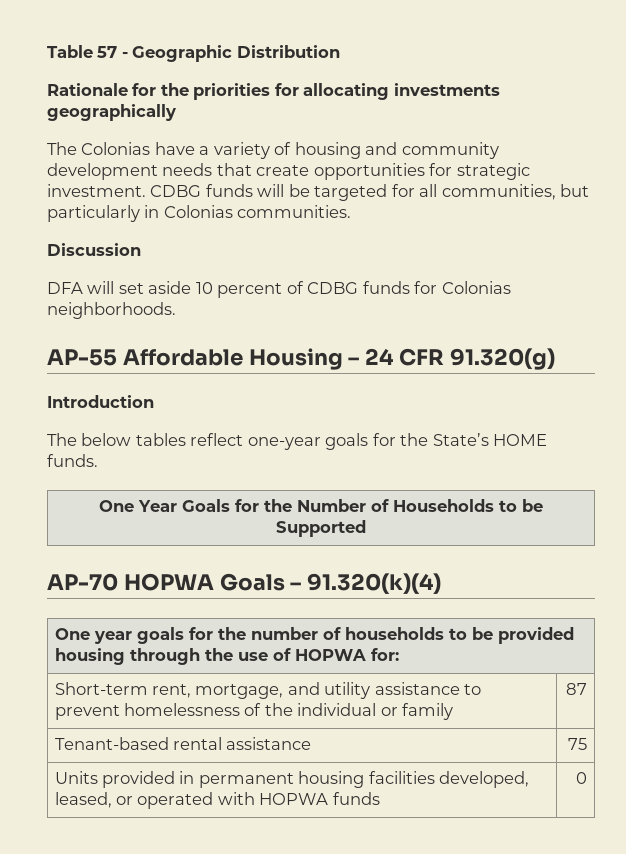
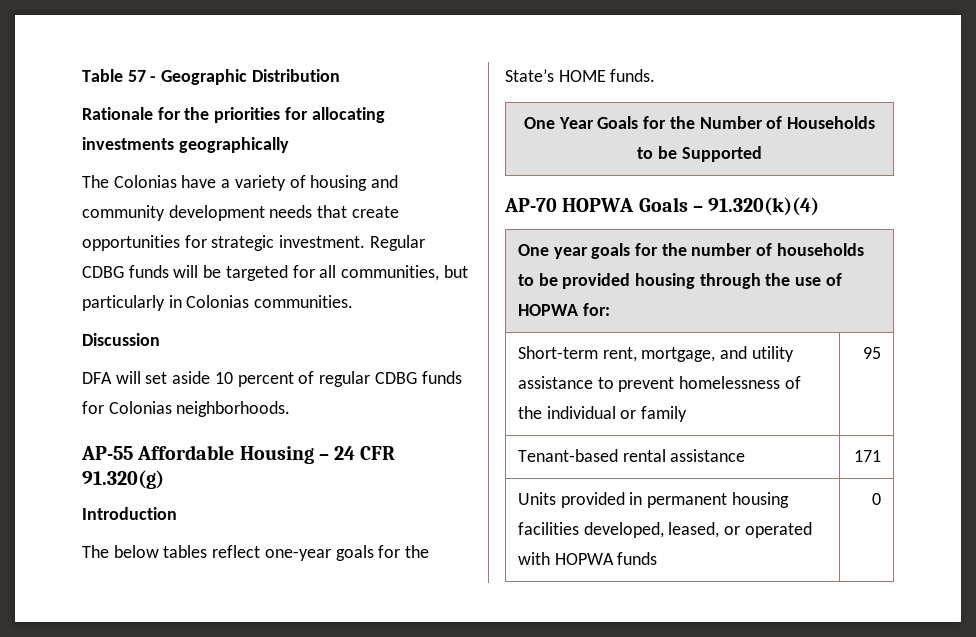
- CDBG funds will be targeted for all communities, but particularly in Colonias communities.
+ Regular CDBG funds will be targeted for all communities, but particularly in Colonias communities.
- DFA will set aside 10 percent of CDBG funds for Colonias neighborhoods.
+ DFA will set aside 10 percent of regular CDBG funds for Colonias neighborhoods.
- Short-term rent, mortgage, and utility assistance to prevent homelessness of the individual or family | 87
+ Short-term rent, mortgage, and utility assistance to prevent homelessness of the individual or family | 95
- Tenant-based rental assistance | 75
+ Tenant-based rental assistance | 171

